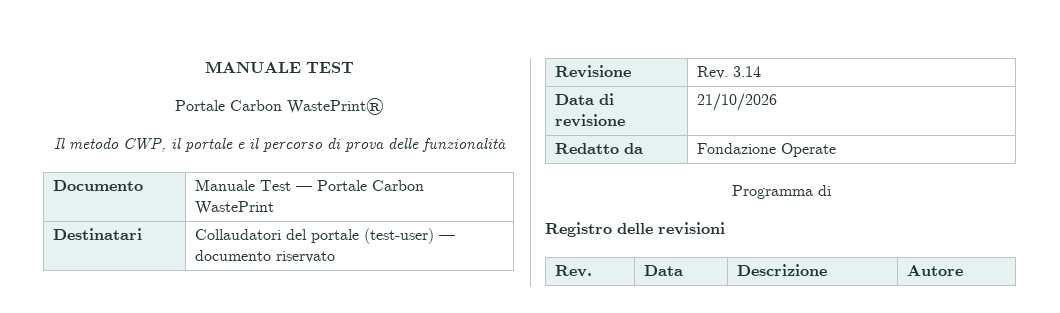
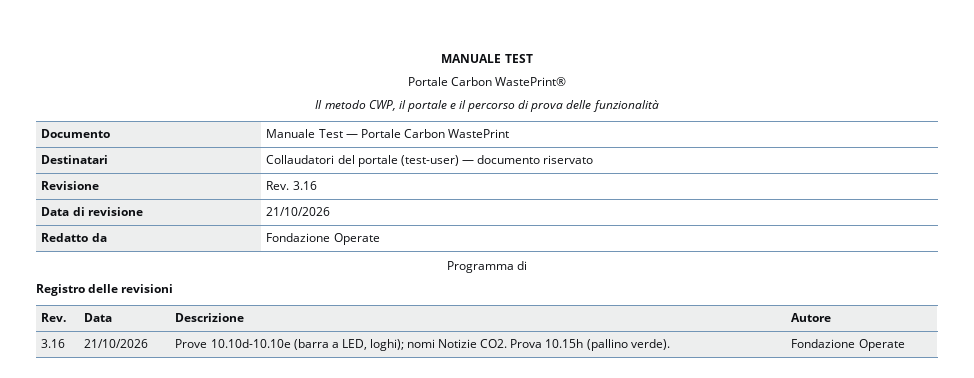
- Revisione | Rev. 3.14
+ Revisione | Rev. 3.16
+ 3.16 | 21/10/2026 | Prove 10.10d-10.10e (barra a LED, loghi); nomi Notizie CO2. Prova 10.15h (pallino verde). | Fondazione Operate

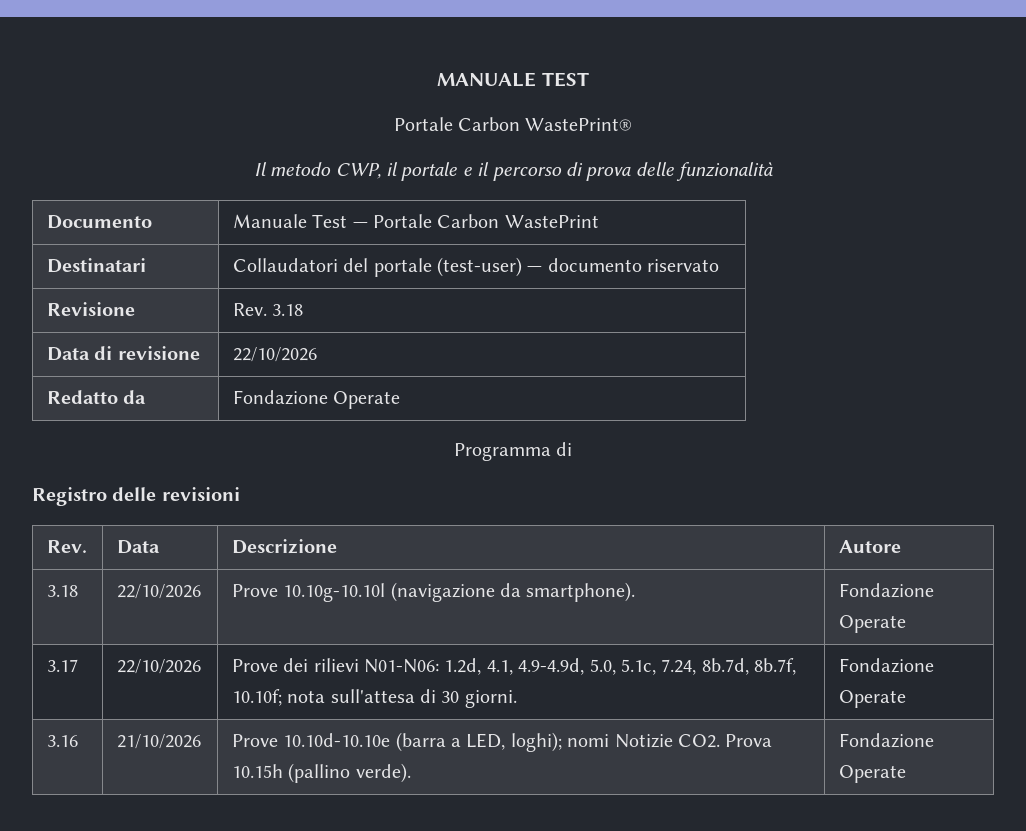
- Revisione | Rev. 3.16
+ Revisione | Rev. 3.18
- Data di revisione | 21/10/2026
+ Data di revisione | 22/10/2026
+ 3.18 | 22/10/2026 | Prove 10.10g-10.10l (navigazione da smartphone). | Fondazione Operate
+ 3.17 | 22/10/2026 | Prove dei rilievi N01-N06: 1.2d, 4.1, 4.9-4.9d, 5.0, 5.1c, 7.24, 8b.7d, 8b.7f, 10.10f; nota sull'attesa di 30 giorni. | Fondazione Operate

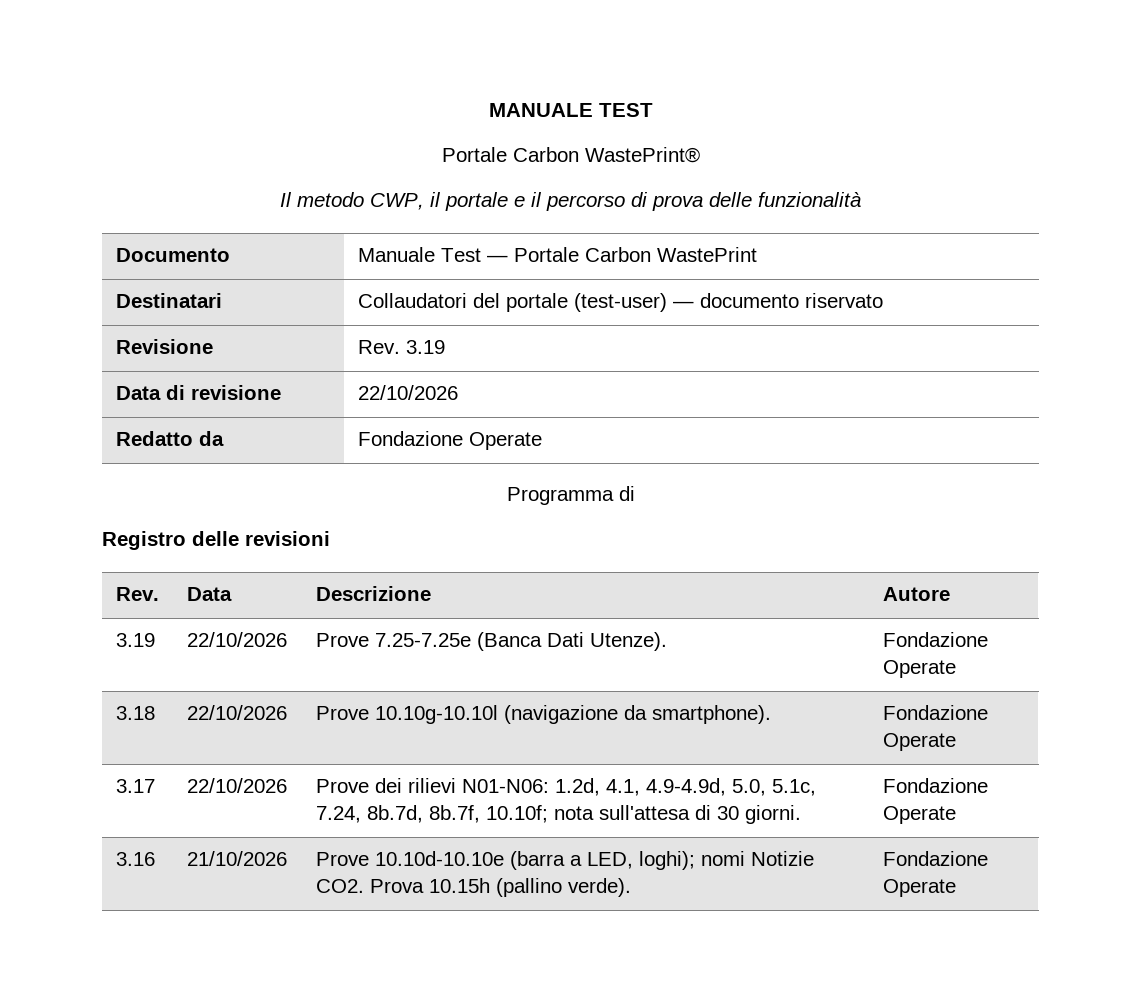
- Revisione | Rev. 3.18
+ Revisione | Rev. 3.19
+ 3.19 | 22/10/2026 | Prove 7.25-7.25e (Banca Dati Utenze). | Fondazione Operate

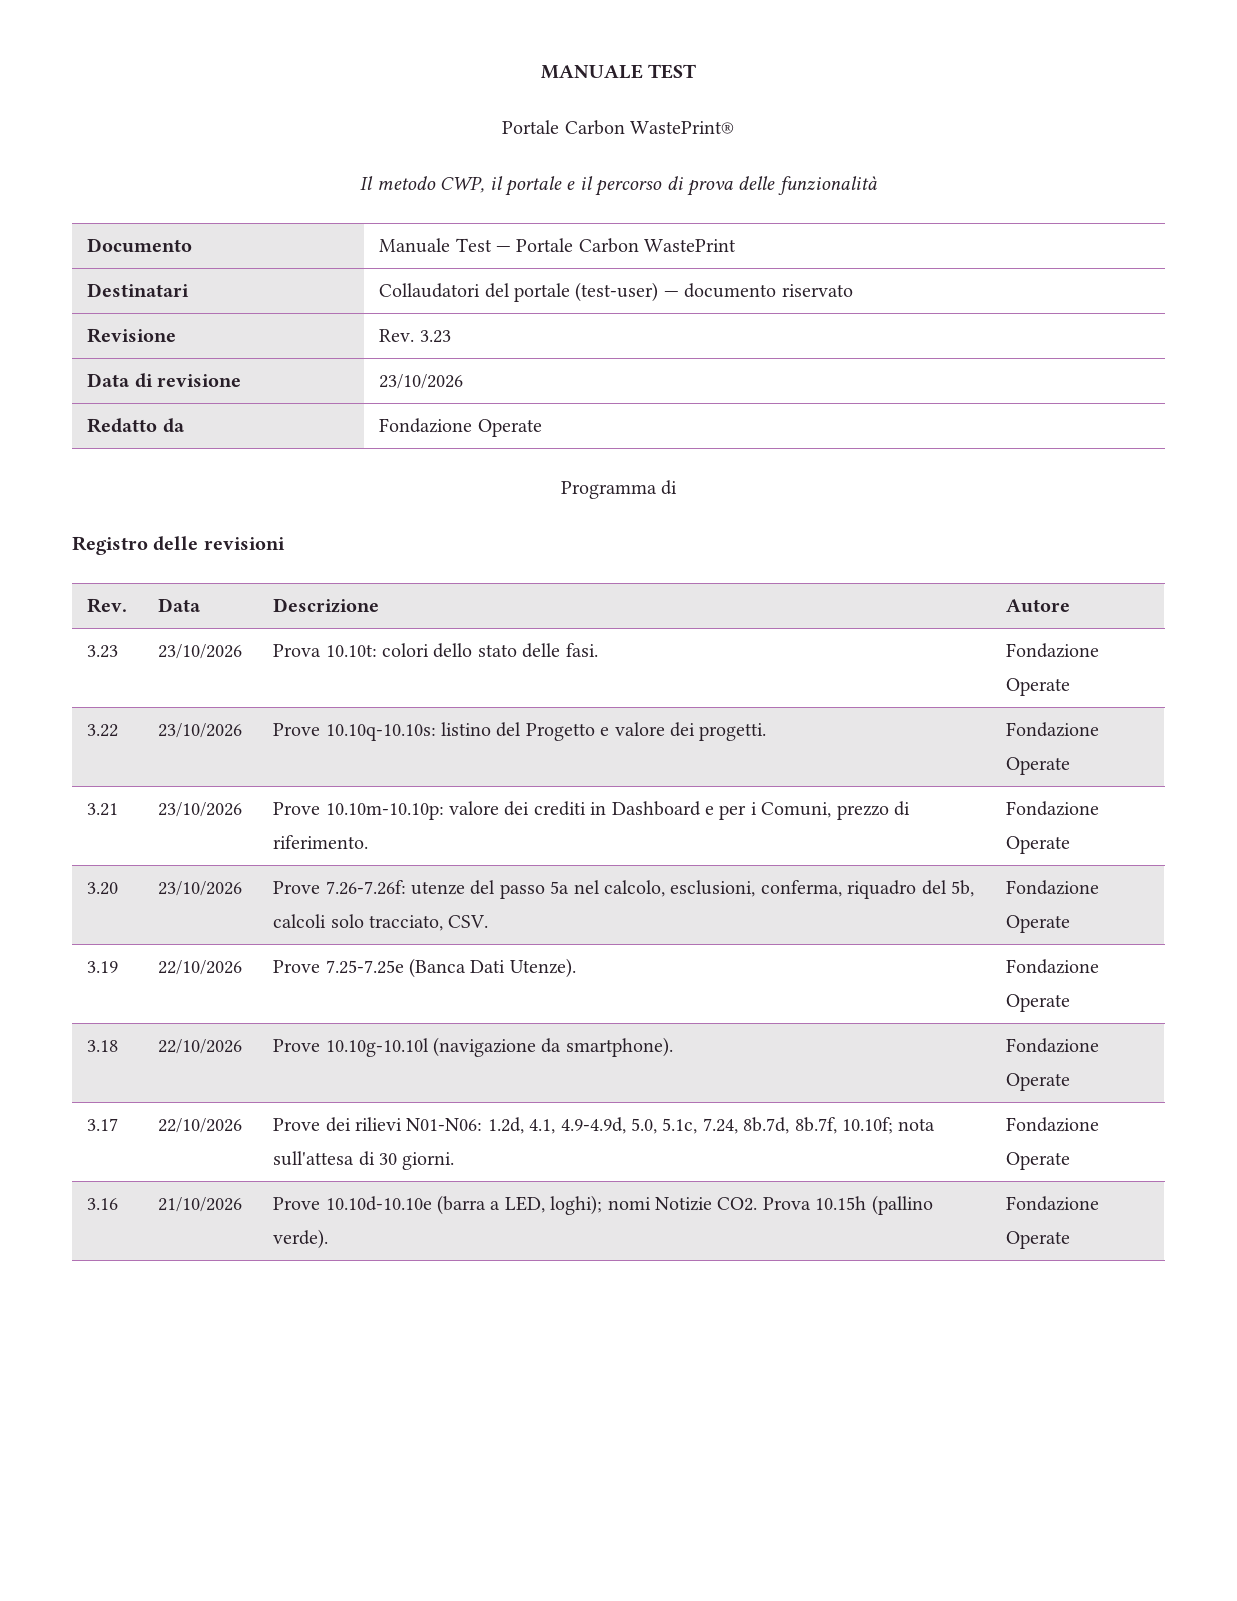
- Revisione | Rev. 3.19
+ Revisione | Rev. 3.23
- Data di revisione | 22/10/2026
+ Data di revisione | 23/10/2026
+ 3.23 | 23/10/2026 | Prova 10.10t: colori dello stato delle fasi. | Fondazione Operate
+ 3.22 | 23/10/2026 | Prove 10.10q-10.10s: listino del Progetto e valore dei progetti. | Fondazione Operate
+ 3.21 | 23/10/2026 | Prove 10.10m-10.10p: valore dei crediti in Dashboard e per i Comuni, prezzo di riferimento. | Fondazione Operate
+ 3.20 | 23/10/2026 | Prove 7.26-7.26f: utenze del passo 5a nel calcolo, esclusioni, conferma, riquadro del 5b, calcoli solo tracciato, CSV. | Fondazione Operate

